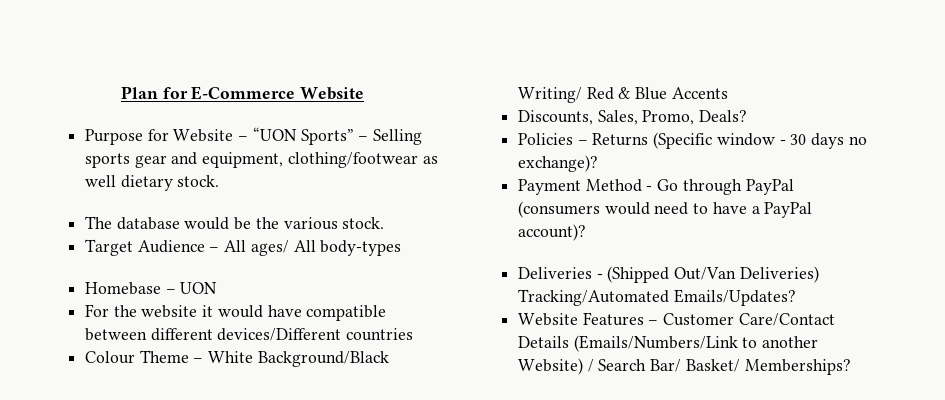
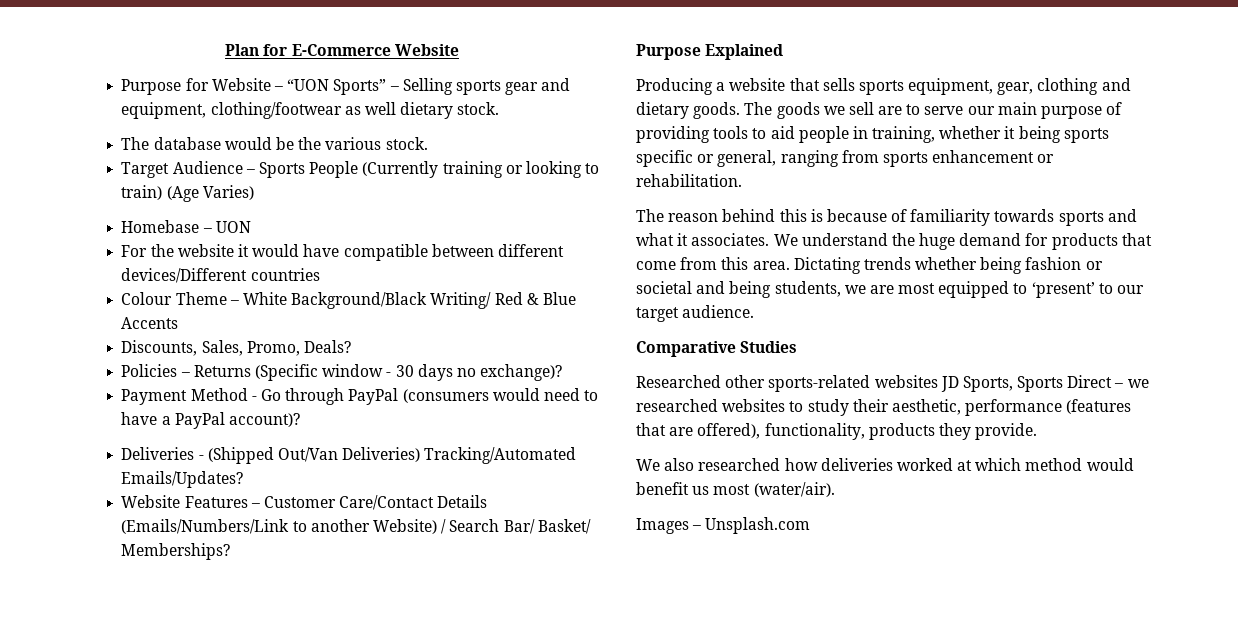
- Target Audience – All ages/ All body-types
+ Target Audience – Sports People (Currently training or looking to train) (Age Varies)
+ Purpose Explained
+ Producing a website that sells sports equipment, gear, clothing and dietary goods. The goods we sell are to serve our main purpose of providing tools to aid people in training, whether it being sports specific or general, ranging from sports enhancement or rehabilitation.
+ The reason behind this is because of familiarity towards sports and what it associates. We understand the huge demand for products that come from this area. Dictating trends whether being fashion or societal and being students, we are most equipped to ‘present’ to our target audience.
+ Comparative Studies
+ Researched other sports-related websites JD Sports, Sports Direct – we researched websites to study their aesthetic, performance (features that are offered), functionality, products they provide.
+ We also researched how deliveries worked at which method would benefit us most (water/air).
+ Images – Unsplash.com

